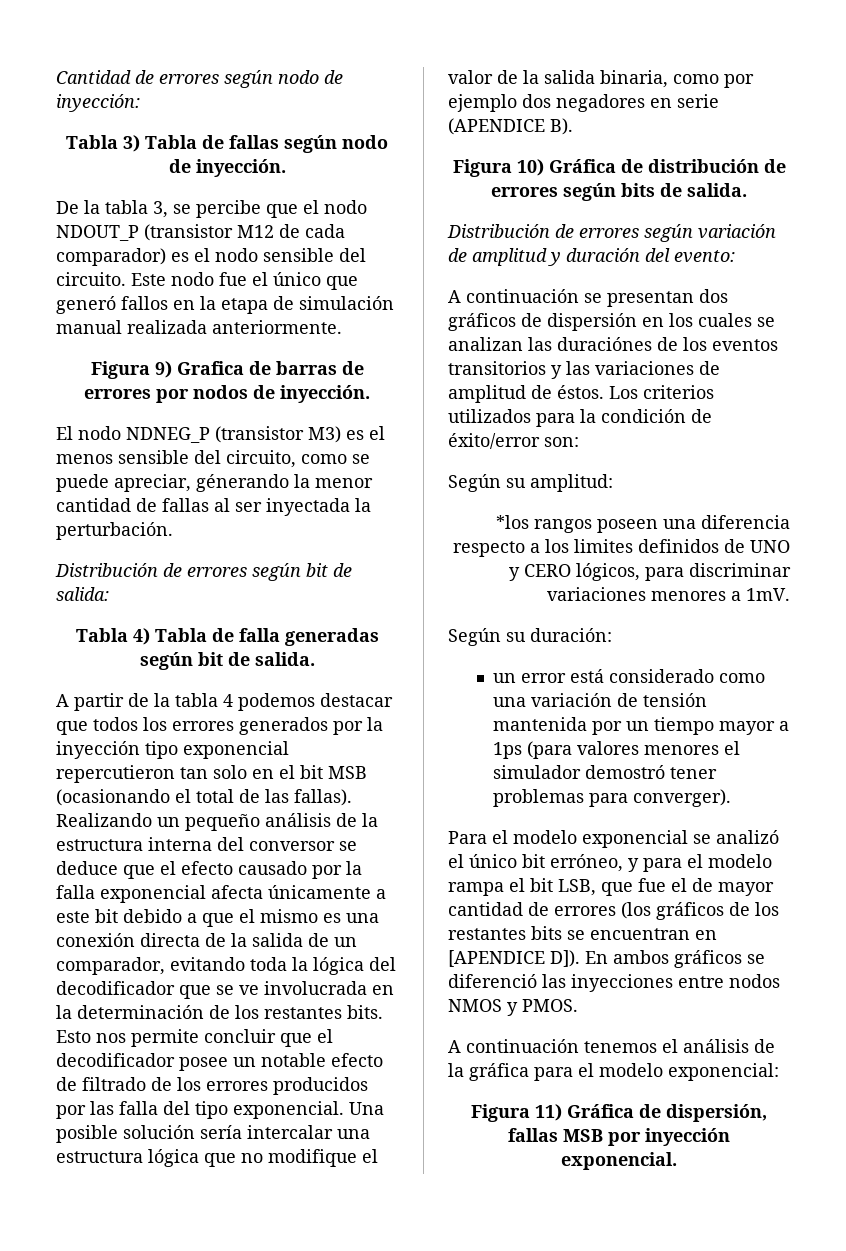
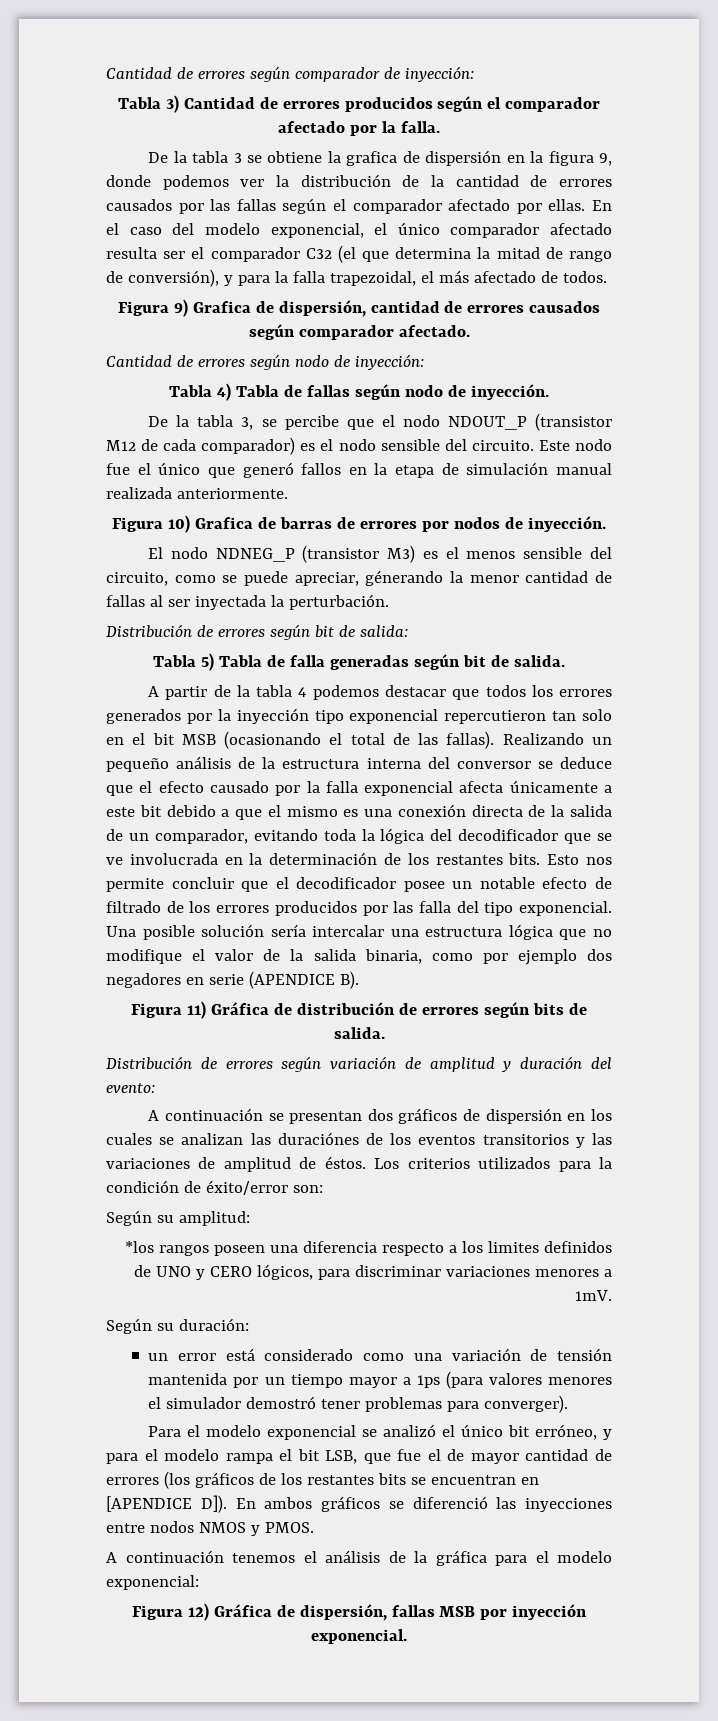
+ Cantidad de errores según comparador de inyección:
+ Tabla 3) Cantidad de errores producidos según el comparador afectado por la falla.
+ De la tabla 3 se obtiene la grafica de dispersión en la figura 9, donde podemos ver la distribución de la cantidad de errores causados por las fallas según el comparador afectado por ellas. En el caso del modelo exponencial, el único comparador afectado resulta ser el comparador C32 (el que determina la mitad de rango de conversión), y para la falla trapezoidal, el más afectado de todos.
+ Figura 9) Grafica de dispersión, cantidad de errores causados según comparador afectado.
- Tabla 3) Tabla de fallas según nodo de inyección.
+ Tabla 4) Tabla de fallas según nodo de inyección.
- Figura 9) Grafica de barras de errores por nodos de inyección.
+ Figura 10) Grafica de barras de errores por nodos de inyección.
- Tabla 4) Tabla de falla generadas según bit de salida.
+ Tabla 5) Tabla de falla generadas según bit de salida.
- Figura 10) Gráfica de distribución de errores según bits de salida.
+ Figura 11) Gráfica de distribución de errores según bits de salida.
- Figura 11) Gráfica de dispersión, fallas MSB por inyección exponencial.
+ Figura 12) Gráfica de dispersión, fallas MSB por inyección exponencial.

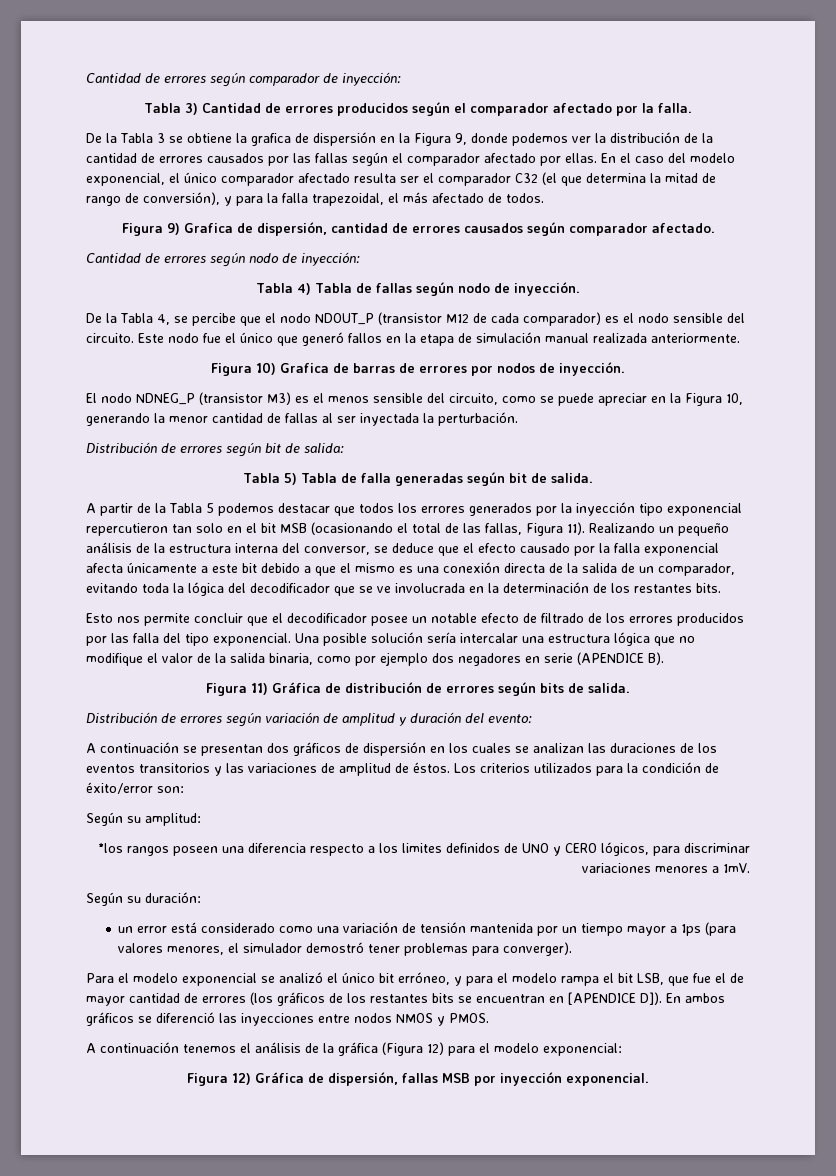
- De la tabla 3 se obtiene la grafica de dispersión en la figura 9, donde podemos ver la distribución de la cantidad de errores causados por las fallas según el comparador afectado por ellas.
+ De la Tabla 3 se obtiene la grafica de dispersión en la Figura 9, donde podemos ver la distribución de la cantidad de errores causados por las fallas según el comparador afectado por ellas.
- De la tabla 3, se percibe que el nodo NDOUT_P (transistor M12 de cada comparador) es el nodo sensible del circuito.
+ De la Tabla 4, se percibe que el nodo NDOUT_P (transistor M12 de cada comparador) es el nodo sensible del circuito.
- El nodo NDNEG_P (transistor M3) es el menos sensible del circuito, como se puede apreciar, génerando la menor cantidad de fallas al ser inyectada la perturbación.
+ El nodo NDNEG_P (transistor M3) es el menos sensible del circuito, como se puede apreciar en la Figura 10, generando la menor cantidad de fallas al ser inyectada la perturbación.
- A partir de la tabla 4 podemos destacar que todos los errores generados por la inyección tipo exponencial repercutieron tan solo en el bit MSB (ocasionando el total de las fallas).
+ A partir de la Tabla 5 podemos destacar que todos los errores generados por la inyección tipo exponencial repercutieron tan solo en el bit MSB (ocasionando el total de las fallas, Figura 11).
- Realizando un pequeño análisis de la estructura interna del conversor se deduce que el efecto causado por la falla exponencial afecta únicamente a este bit debido a que el mismo es una conexión directa de la salida de un comparador, evitando toda la lógica del decodificador que se ve involucrada en la determinación de los restantes bits. Esto nos permite concluir que el decodificador posee un notable efecto de filtrado de los errores producidos por las falla del tipo exponencial.
+ Realizando un pequeño análisis de la estructura interna del conversor, se deduce que el efecto causado por la falla exponencial afecta únicamente a este bit debido a que el mismo es una conexión directa de la salida de un comparador, evitando toda la lógica del decodificador que se ve involucrada en la determinación de los restantes bits.
+ Esto nos permite concluir que el decodificador posee un notable efecto de filtrado de los errores producidos por las falla del tipo exponencial.
- A continuación se presentan dos gráficos de dispersión en los cuales se analizan las duraciónes de los eventos transitorios y las variaciones de amplitud de éstos.
+ A continuación se presentan dos gráficos de dispersión en los cuales se analizan las duraciones de los eventos transitorios y las variaciones de amplitud de éstos.
- un error está considerado como una variación de tensión mantenida por un tiempo mayor a 1ps (para valores menores el simulador demostró tener problemas para converger).
+ un error está considerado como una variación de tensión mantenida por un tiempo mayor a 1ps (para valores menores, el simulador demostró tener problemas para converger).
- A continuación tenemos el análisis de la gráfica para el modelo exponencial:
+ A continuación tenemos el análisis de la gráfica (Figura 12) para el modelo exponencial:

